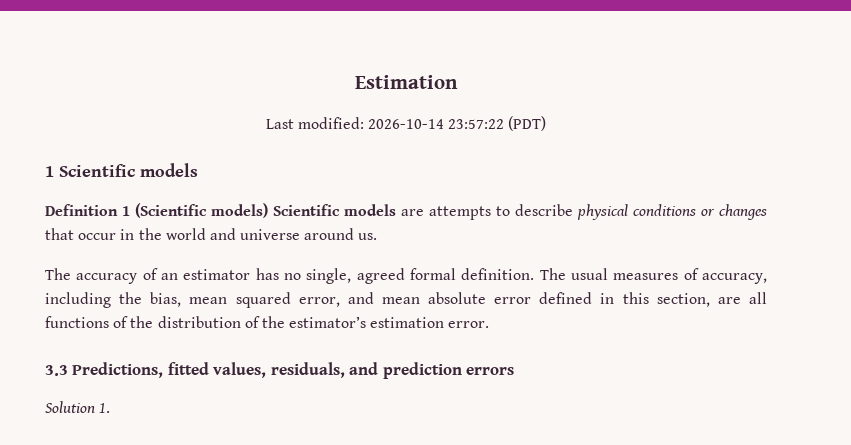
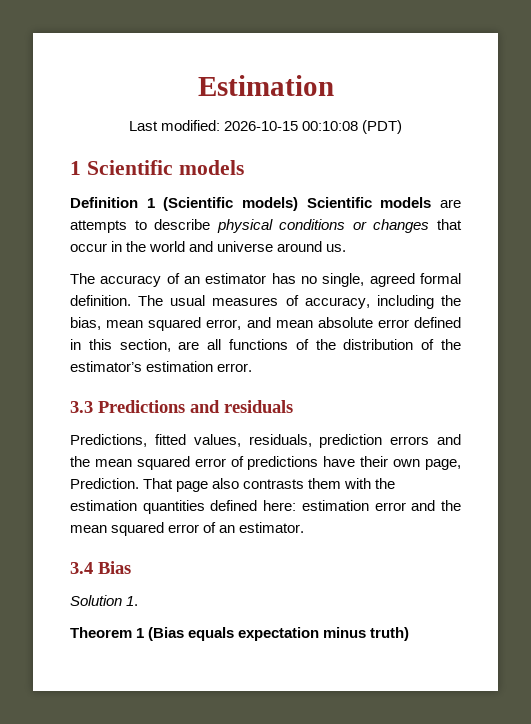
- Last modified: 2026-10-14 23:57:22 (PDT)
+ Last modified: 2026-10-15 00:10:08 (PDT)
- 3.3 Predictions, fitted values, residuals, and prediction errors
+ 3.3 Predictions and residuals
+ Predictions, fitted values, residuals, prediction errors and the mean squared error of predictions have their own page, Prediction. That page also contrasts them with the estimation quantities defined here: estimation error and the mean squared error of an estimator.
+ 3.4 Bias
  Solution 1.
+ Theorem 1 (Bias equals expectation minus truth)

